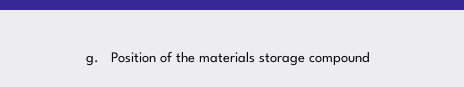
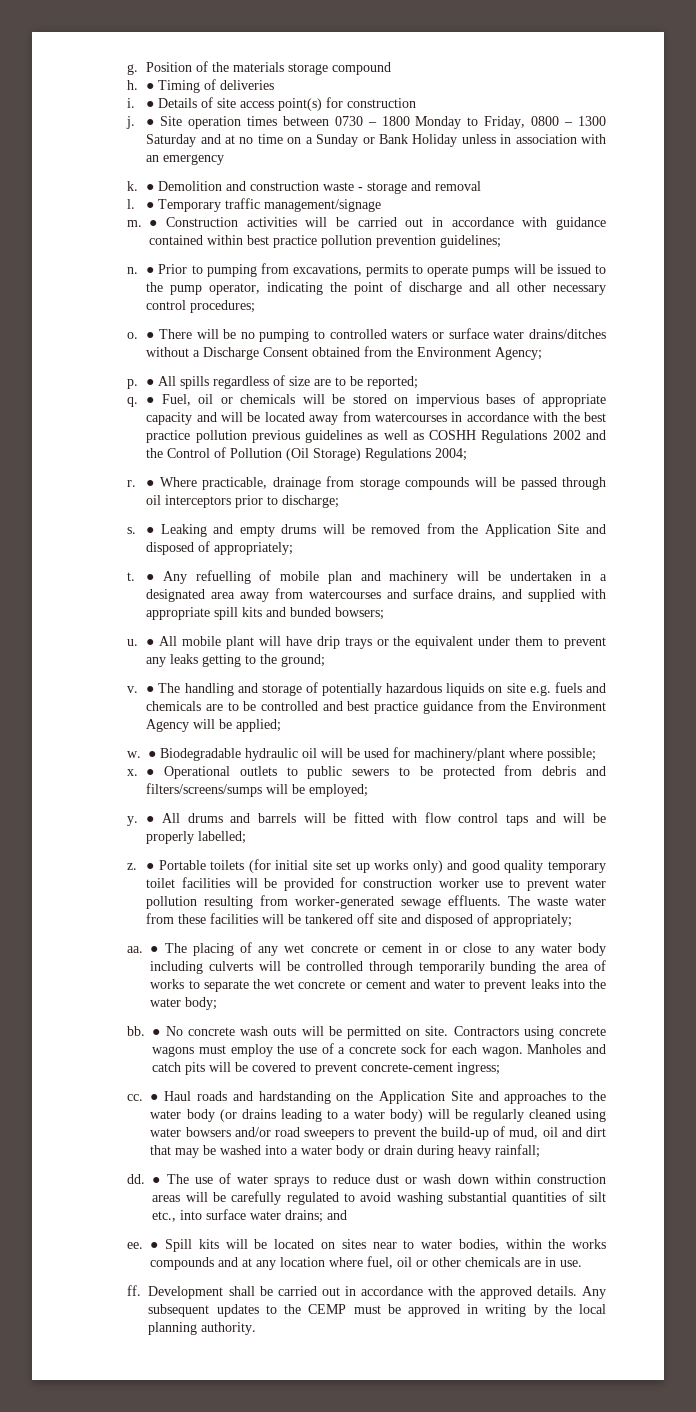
+ h. ● Timing of deliveries
+ i. ● Details of site access point(s) for construction
+ j. ● Site operation times between 0730 – 1800 Monday to Friday, 0800 – 1300 Saturday and at no time on a Sunday or Bank Holiday unless in association with an emergency
+ k. ● Demolition and construction waste - storage and removal
+ l. ● Temporary traffic management/signage
+ m. ● Construction activities will be carried out in accordance with guidance contained within best practice pollution prevention guidelines;
+ n. ● Prior to pumping from excavations, permits to operate pumps will be issued to the pump operator, indicating the point of discharge and all other necessary control procedures;
+ o. ● There will be no pumping to controlled waters or surface water drains/ditches without a Discharge Consent obtained from the Environment Agency;
+ p. ● All spills regardless of size are to be reported;
+ q. ● Fuel, oil or chemicals will be stored on impervious bases of appropriate capacity and will be located away from watercourses in accordance with the best practice pollution previous guidelines as well as COSHH Regulations 2002 and the Control of Pollution (Oil Storage) Regulations 2004;
+ r. ● Where practicable, drainage from storage compounds will be passed through oil interceptors prior to discharge;
+ s. ● Leaking and empty drums will be removed from the Application Site and disposed of appropriately;
+ t. ● Any refuelling of mobile plan and machinery will be undertaken in a designated area away from watercourses and surface drains, and supplied with appropriate spill kits and bunded bowsers;
+ u. ● All mobile plant will have drip trays or the equivalent under them to prevent any leaks getting to the ground;
+ v. ● The handling and storage of potentially hazardous liquids on site e.g. fuels and chemicals are to be controlled and best practice guidance from the Environment Agency will be applied;
+ w. ● Biodegradable hydraulic oil will be used for machinery/plant where possible;
+ x. ● Operational outlets to public sewers to be protected from debris and filters/screens/sumps will be employed;
+ y. ● All drums and barrels will be fitted with flow control taps and will be properly labelled;
+ z. ● Portable toilets (for initial site set up works only) and good quality temporary toilet facilities will be provided for construction worker use to prevent water pollution resulting from worker-generated sewage effluents. The waste water from these facilities will be tankered off site and disposed of appropriately;
+ aa. ● The placing of any wet concrete or cement in or close to any water body including culverts will be controlled through temporarily bunding the area of works to separate the wet concrete or cement and water to prevent leaks into the water body;
+ bb. ● No concrete wash outs will be permitted on site. Contractors using concrete wagons must employ the use of a concrete sock for each wagon. Manholes and catch pits will be covered to prevent concrete-cement ingress;
+ cc. ● Haul roads and hardstanding on the Application Site and approaches to the water body (or drains leading to a water body) will be regularly cleaned using water bowsers and/or road sweepers to prevent the build-up of mud, oil and dirt that may be washed into a water body or drain during heavy rainfall;
+ dd. ● The use of water sprays to reduce dust or wash down within construction areas will be carefully regulated to avoid washing substantial quantities of silt etc., into surface water drains; and
+ ee. ● Spill kits will be located on sites near to water bodies, within the works compounds and at any location where fuel, oil or other chemicals are in use.
+ ff. Development shall be carried out in accordance with the approved details. Any subsequent updates to the CEMP must be approved in writing by the local planning authority.

